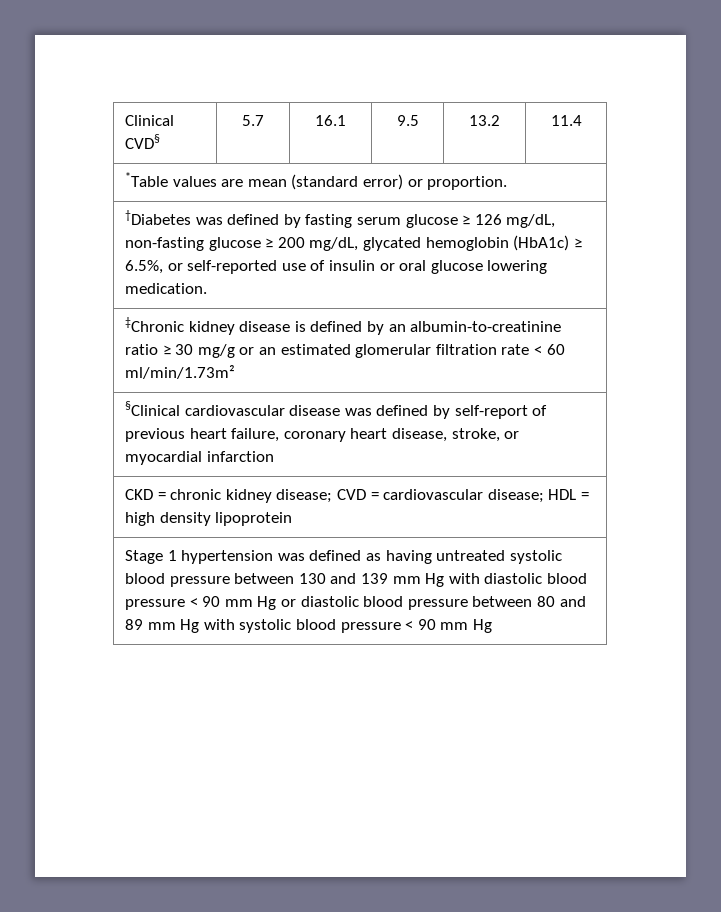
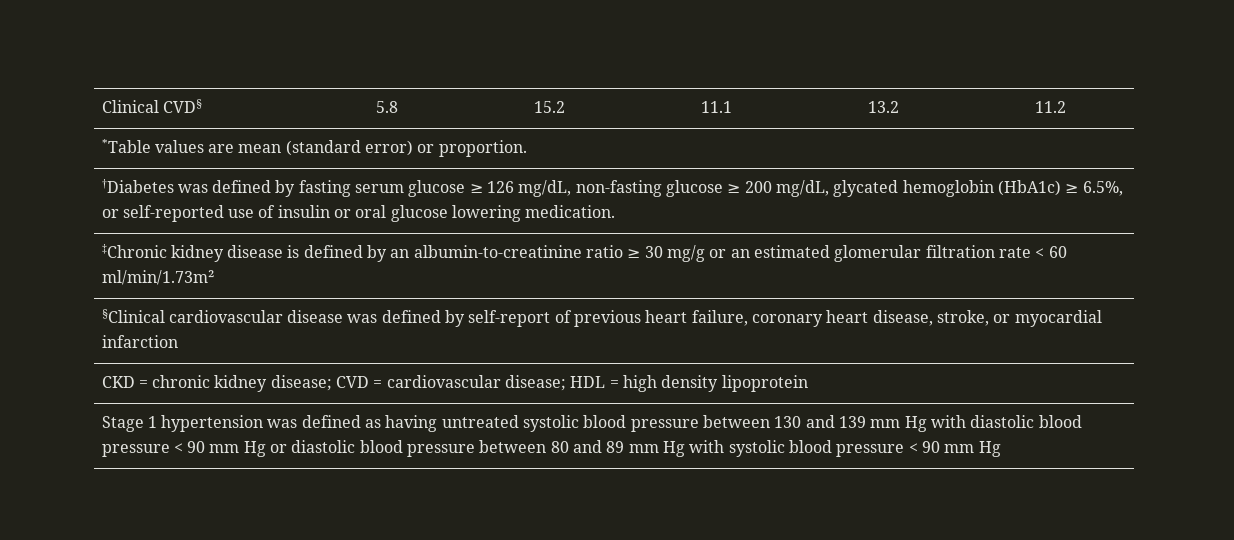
- Clinical CVD§ | 5.7 | 16.1 | 9.5 | 13.2 | 11.4
+ Clinical CVD§ | 5.8 | 15.2 | 11.1 | 13.2 | 11.2

